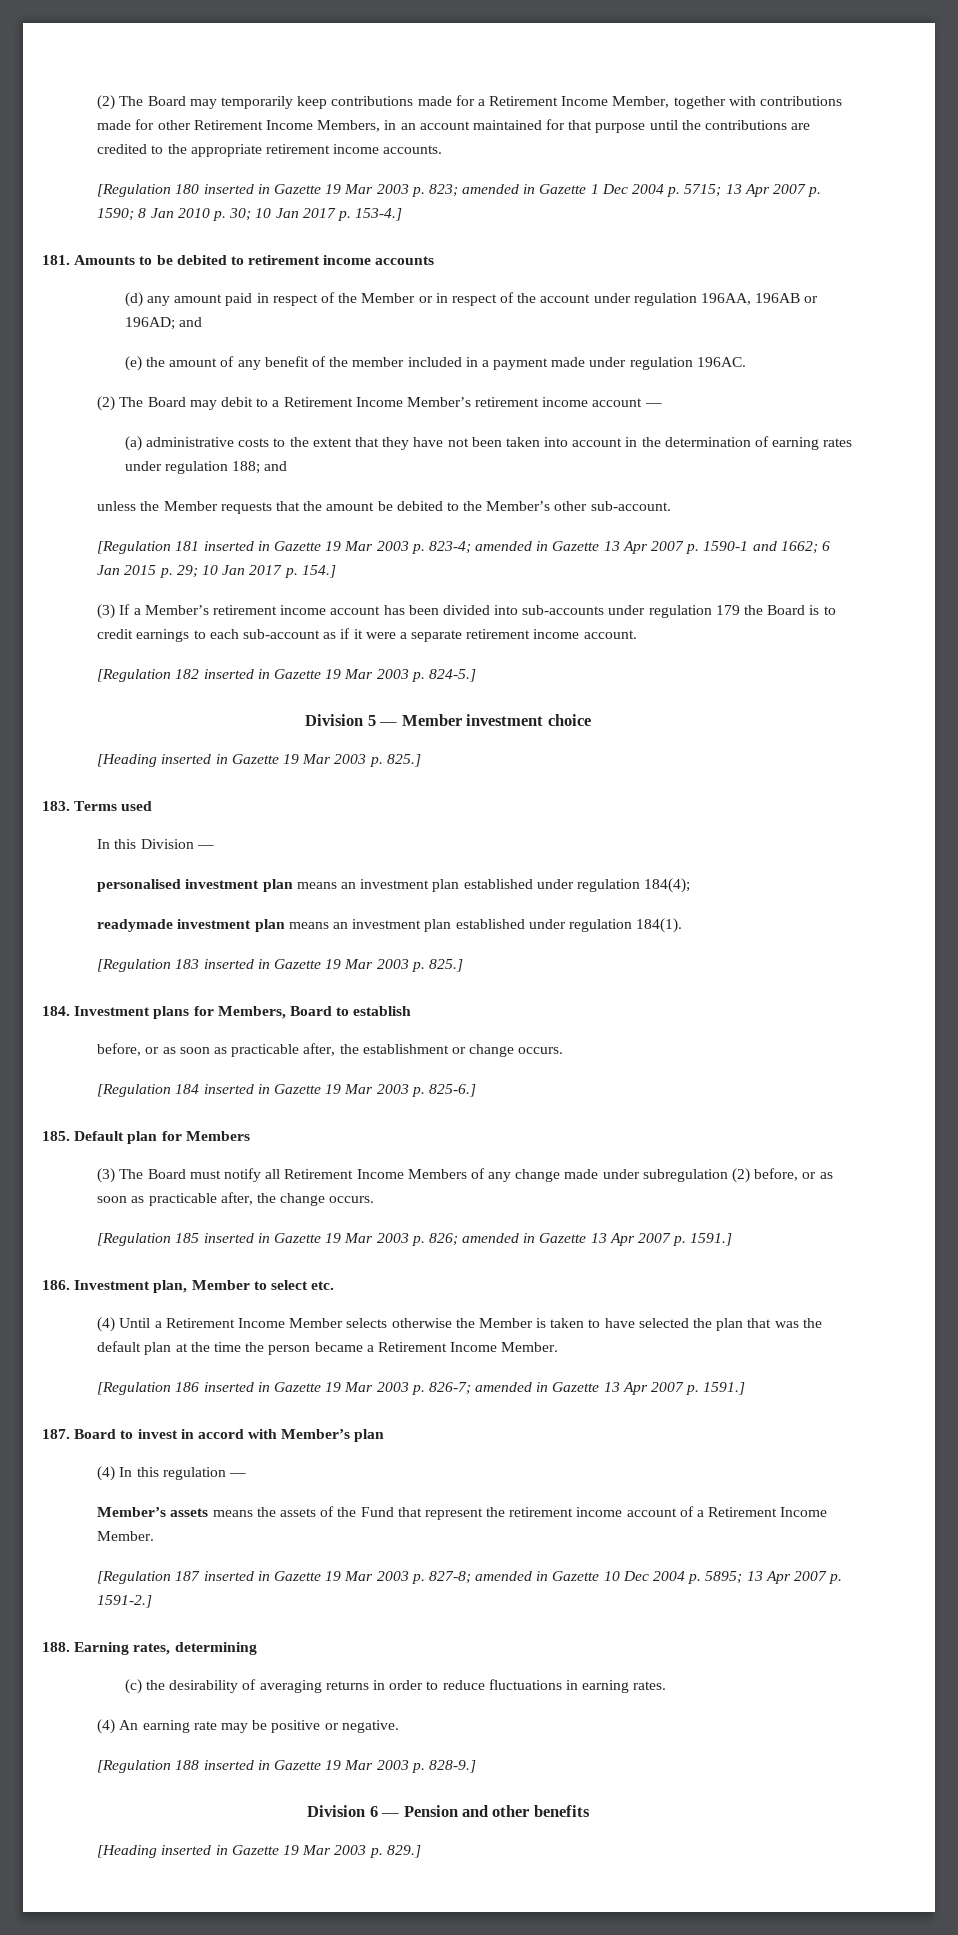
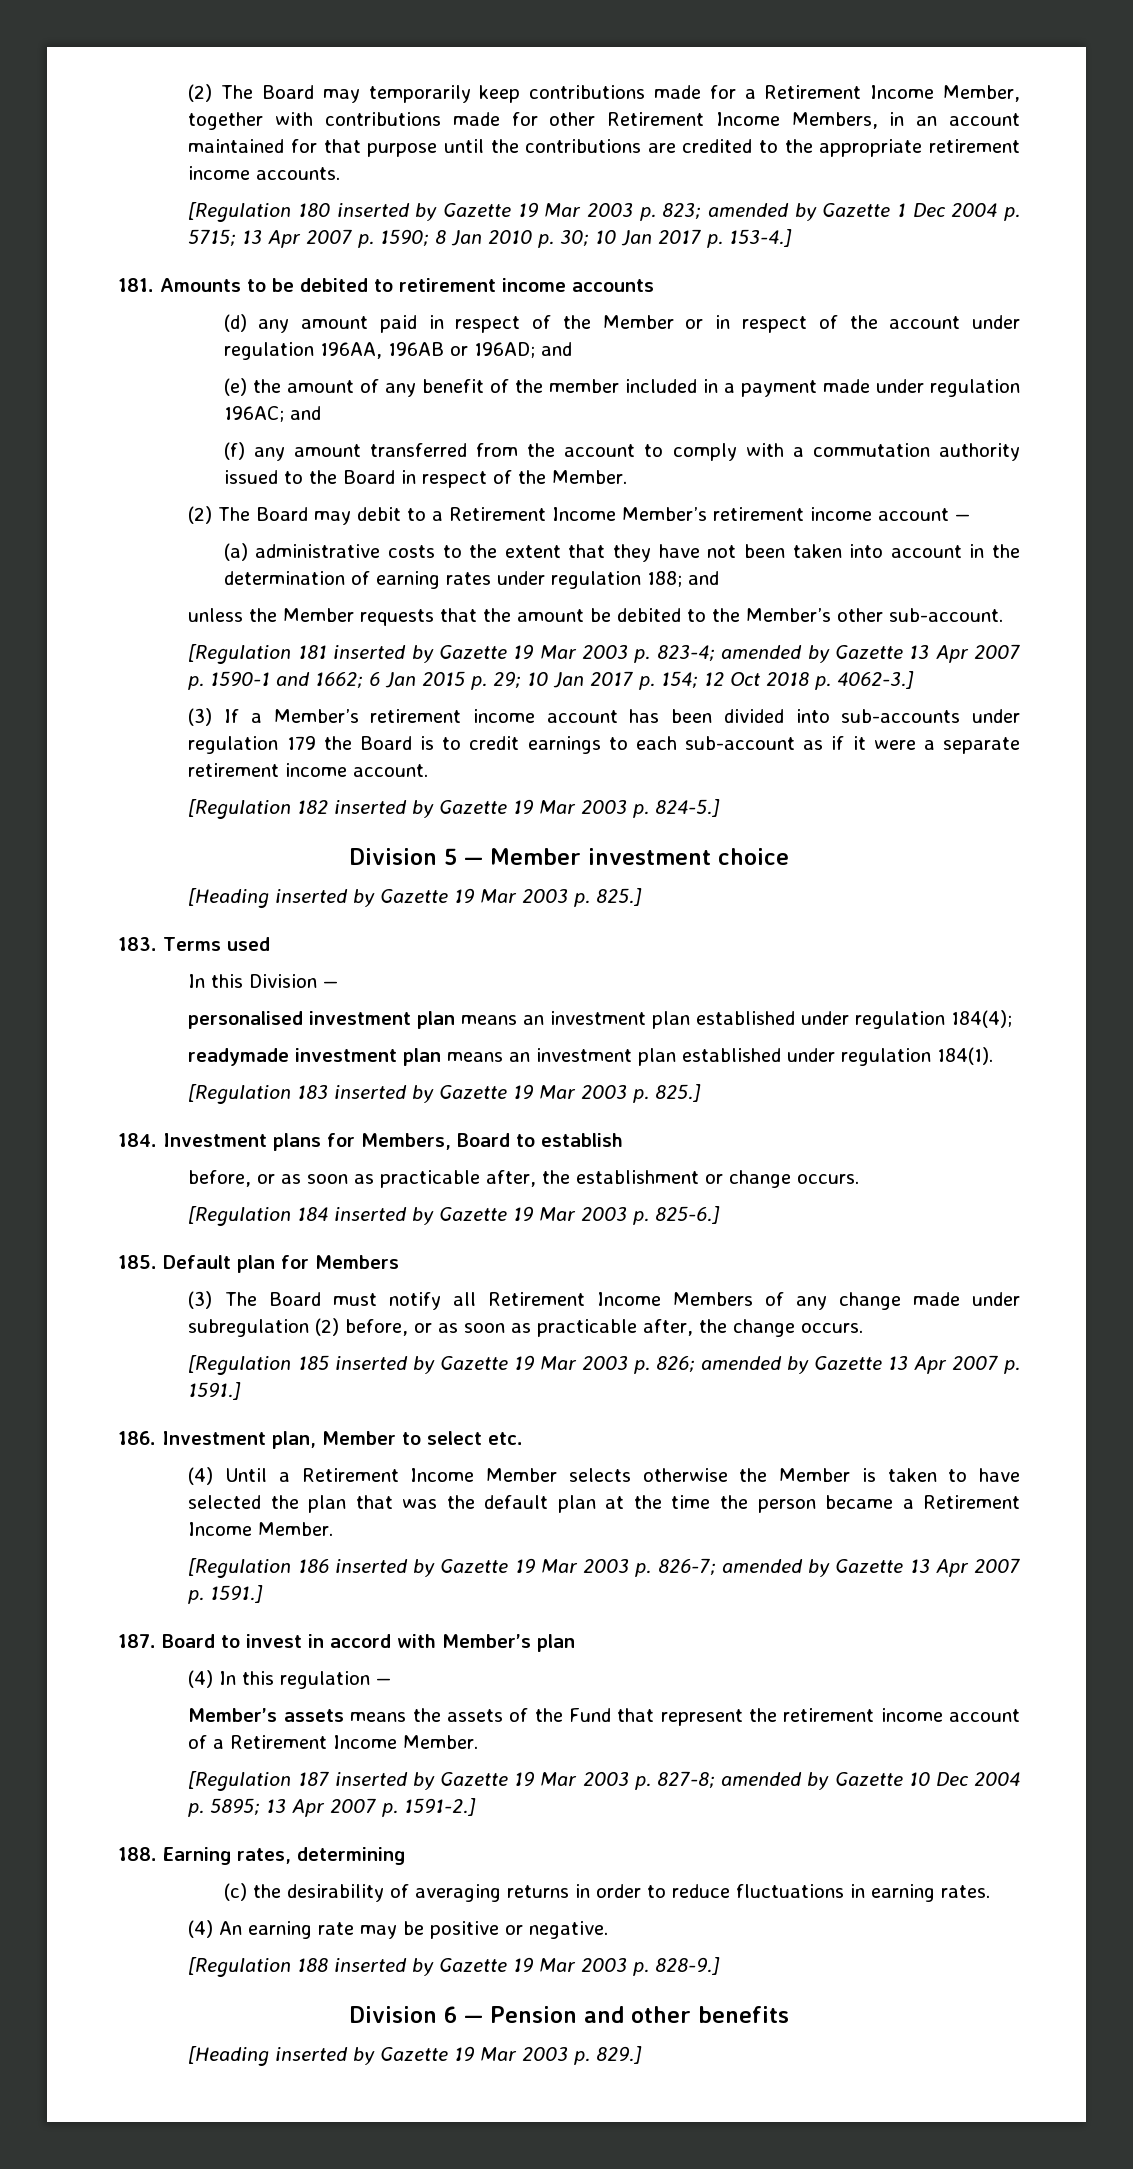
- [Regulation 180 inserted in Gazette 19 Mar 2003 p. 823; amended in Gazette 1 Dec 2004 p. 5715; 13 Apr 2007 p. 1590; 8 Jan 2010 p. 30; 10 Jan 2017 p. 153-4.]
+ [Regulation 180 inserted by Gazette 19 Mar 2003 p. 823; amended by Gazette 1 Dec 2004 p. 5715; 13 Apr 2007 p. 1590; 8 Jan 2010 p. 30; 10 Jan 2017 p. 153-4.]
- (e) the amount of any benefit of the member included in a payment made under regulation 196AC.
+ (e) the amount of any benefit of the member included in a payment made under regulation 196AC; and
+ (f) any amount transferred from the account to comply with a commutation authority issued to the Board in respect of the Member.
- [Regulation 181 inserted in Gazette 19 Mar 2003 p. 823-4; amended in Gazette 13 Apr 2007 p. 1590-1 and 1662; 6 Jan 2015 p. 29; 10 Jan 2017 p. 154.]
+ [Regulation 181 inserted by Gazette 19 Mar 2003 p. 823-4; amended by Gazette 13 Apr 2007 p. 1590-1 and 1662; 6 Jan 2015 p. 29; 10 Jan 2017 p. 154; 12 Oct 2018 p. 4062-3.]
- [Regulation 182 inserted in Gazette 19 Mar 2003 p. 824-5.]
+ [Regulation 182 inserted by Gazette 19 Mar 2003 p. 824-5.]
- [Heading inserted in Gazette 19 Mar 2003 p. 825.]
+ [Heading inserted by Gazette 19 Mar 2003 p. 825.]
- [Regulation 183 inserted in Gazette 19 Mar 2003 p. 825.]
+ [Regulation 183 inserted by Gazette 19 Mar 2003 p. 825.]
- [Regulation 184 inserted in Gazette 19 Mar 2003 p. 825-6.]
+ [Regulation 184 inserted by Gazette 19 Mar 2003 p. 825-6.]
- [Regulation 185 inserted in Gazette 19 Mar 2003 p. 826; amended in Gazette 13 Apr 2007 p. 1591.]
+ [Regulation 185 inserted by Gazette 19 Mar 2003 p. 826; amended by Gazette 13 Apr 2007 p. 1591.]
- [Regulation 186 inserted in Gazette 19 Mar 2003 p. 826-7; amended in Gazette 13 Apr 2007 p. 1591.]
+ [Regulation 186 inserted by Gazette 19 Mar 2003 p. 826-7; amended by Gazette 13 Apr 2007 p. 1591.]
- [Regulation 187 inserted in Gazette 19 Mar 2003 p. 827-8; amended in Gazette 10 Dec 2004 p. 5895; 13 Apr 2007 p. 1591-2.]
+ [Regulation 187 inserted by Gazette 19 Mar 2003 p. 827-8; amended by Gazette 10 Dec 2004 p. 5895; 13 Apr 2007 p. 1591-2.]
- [Regulation 188 inserted in Gazette 19 Mar 2003 p. 828-9.]
+ [Regulation 188 inserted by Gazette 19 Mar 2003 p. 828-9.]
- [Heading inserted in Gazette 19 Mar 2003 p. 829.]
+ [Heading inserted by Gazette 19 Mar 2003 p. 829.]

